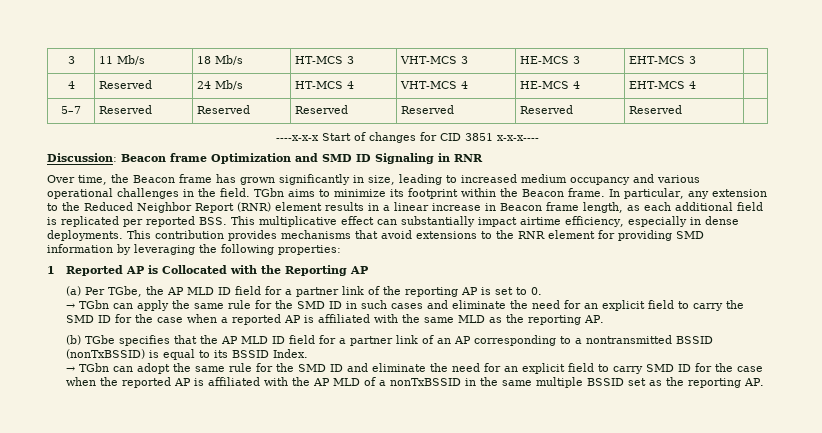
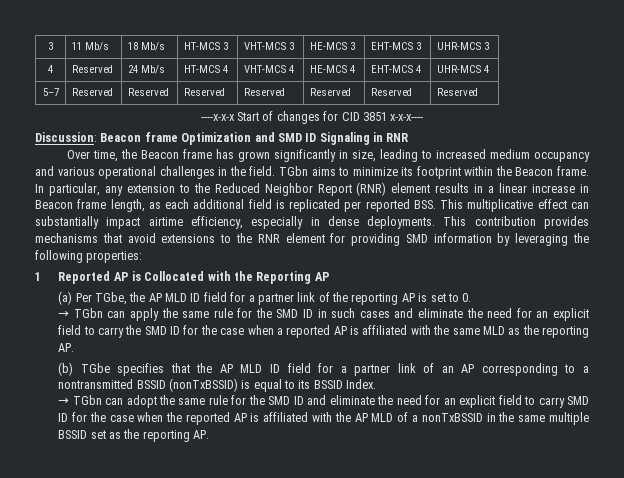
- 3 | 11 Mb/s | 18 Mb/s | HT-MCS 3 | VHT-MCS 3 | HE-MCS 3 | EHT-MCS 3 |
+ 3 | 11 Mb/s | 18 Mb/s | HT-MCS 3 | VHT-MCS 3 | HE-MCS 3 | EHT-MCS 3 | UHR-MCS 3
- 4 | Reserved | 24 Mb/s | HT-MCS 4 | VHT-MCS 4 | HE-MCS 4 | EHT-MCS 4 |
+ 4 | Reserved | 24 Mb/s | HT-MCS 4 | VHT-MCS 4 | HE-MCS 4 | EHT-MCS 4 | UHR-MCS 4
- 5–7 | Reserved | Reserved | Reserved | Reserved | Reserved | Reserved |
+ 5–7 | Reserved | Reserved | Reserved | Reserved | Reserved | Reserved | Reserved

